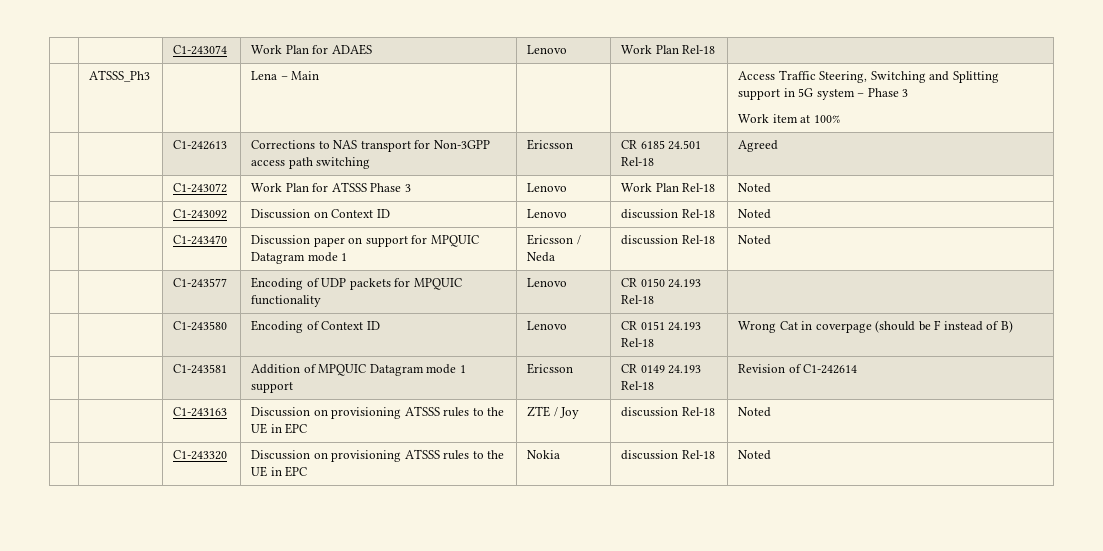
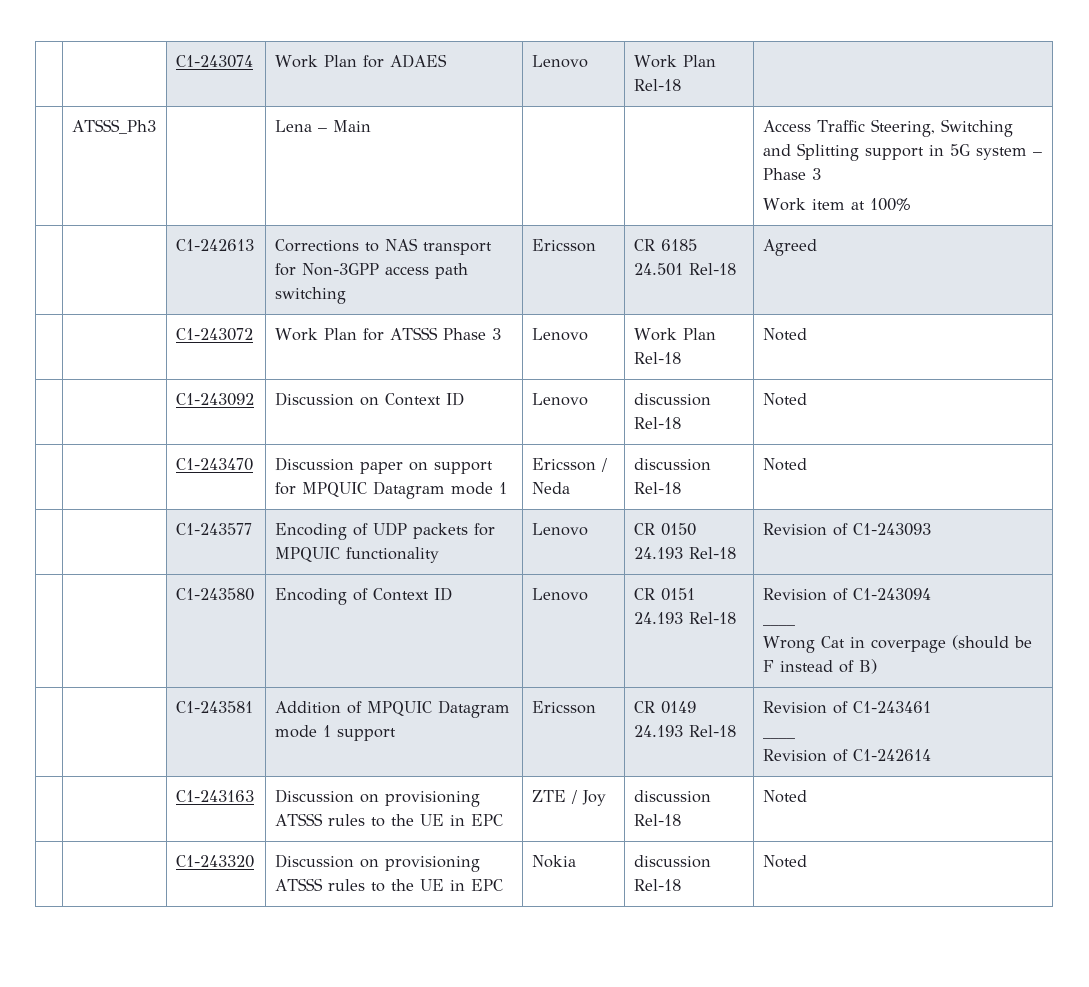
- | | C1-243577 | Encoding of UDP packets for MPQUIC functionality | Lenovo | CR 0150 24.193 Rel-18 |
+ | | C1-243577 | Encoding of UDP packets for MPQUIC functionality | Lenovo | CR 0150 24.193 Rel-18 | Revision of C1-243093
- | | C1-243580 | Encoding of Context ID | Lenovo | CR 0151 24.193 Rel-18 | Wrong Cat in coverpage (should be F instead of B)
+ | | C1-243580 | Encoding of Context ID | Lenovo | CR 0151 24.193 Rel-18 | Revision of C1-243094
+ ____
+ Wrong Cat in coverpage (should be F instead of B)
- | | C1-243581 | Addition of MPQUIC Datagram mode 1 support | Ericsson | CR 0149 24.193 Rel-18 | Revision of C1-242614
+ | | C1-243581 | Addition of MPQUIC Datagram mode 1 support | Ericsson | CR 0149 24.193 Rel-18 | Revision of C1-243461
+ ____
+ Revision of C1-242614

